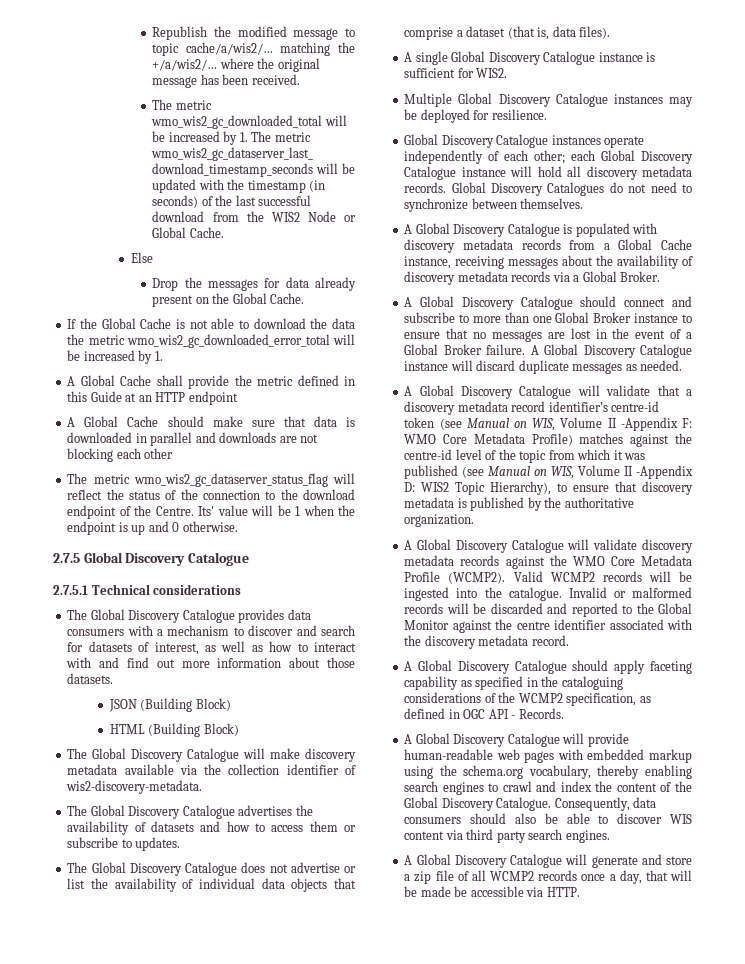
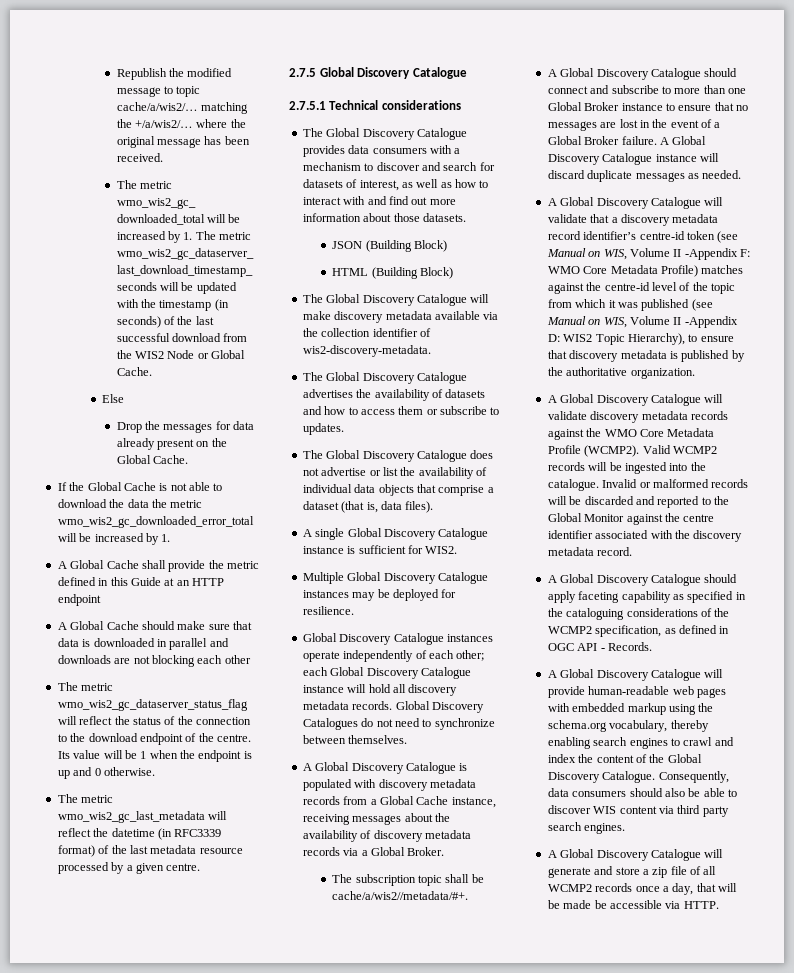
- The metric wmo_wis2_gc_dataserver_status_flag will reflect the status of the connection to the download endpoint of the Centre. Its' value will be 1 when the endpoint is up and 0 otherwise.
+ The metric wmo_wis2_gc_dataserver_status_flag will reflect the status of the connection to the download endpoint of the centre. Its value will be 1 when the endpoint is up and 0 otherwise.
+ The metric wmo_wis2_gc_last_metadata will reflect the datetime (in RFC3339 format) of the last metadata resource processed by a given centre.
+ The subscription topic shall be cache/a/wis2//metadata/#+.

